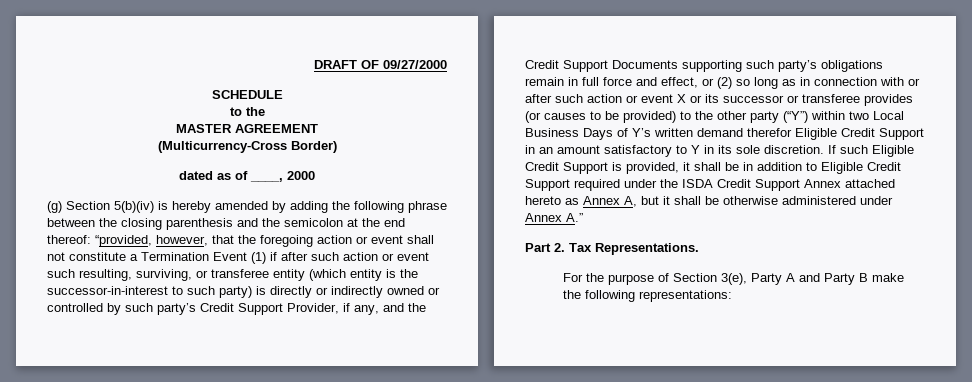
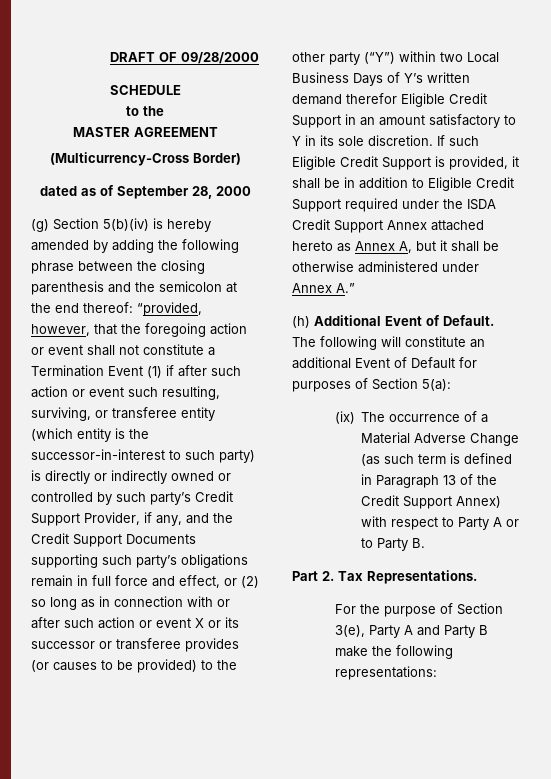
- DRAFT OF 09/27/2000
+ DRAFT OF 09/28/2000
- dated as of ____, 2000
+ dated as of September 28, 2000
+ (h) Additional Event of Default. The following will constitute an additional Event of Default for purposes of Section 5(a):
+ (ix) The occurrence of a Material Adverse Change (as such term is defined in Paragraph 13 of the Credit Support Annex) with respect to Party A or to Party B.

